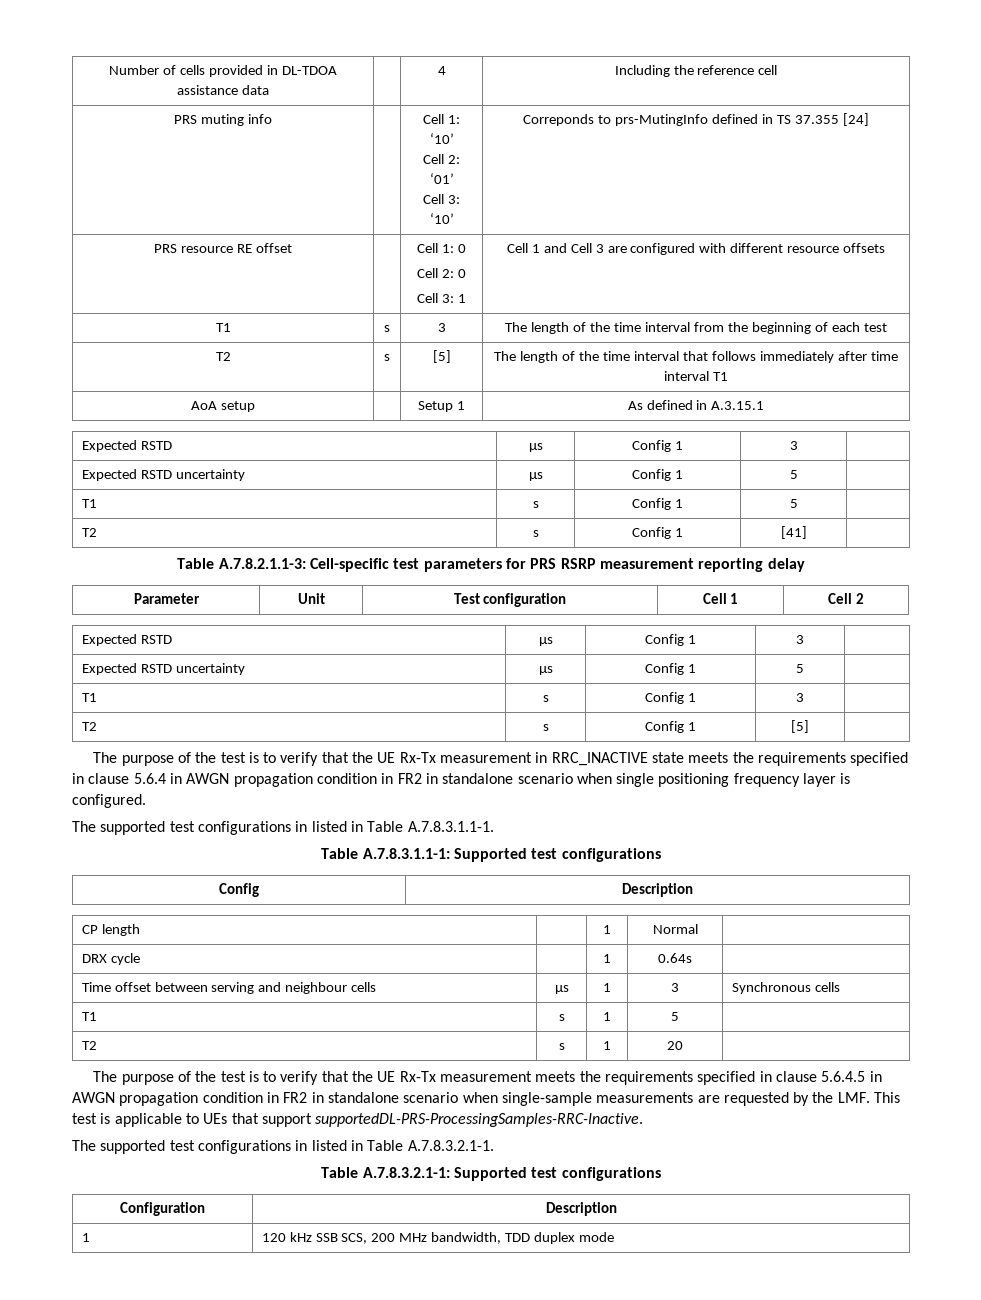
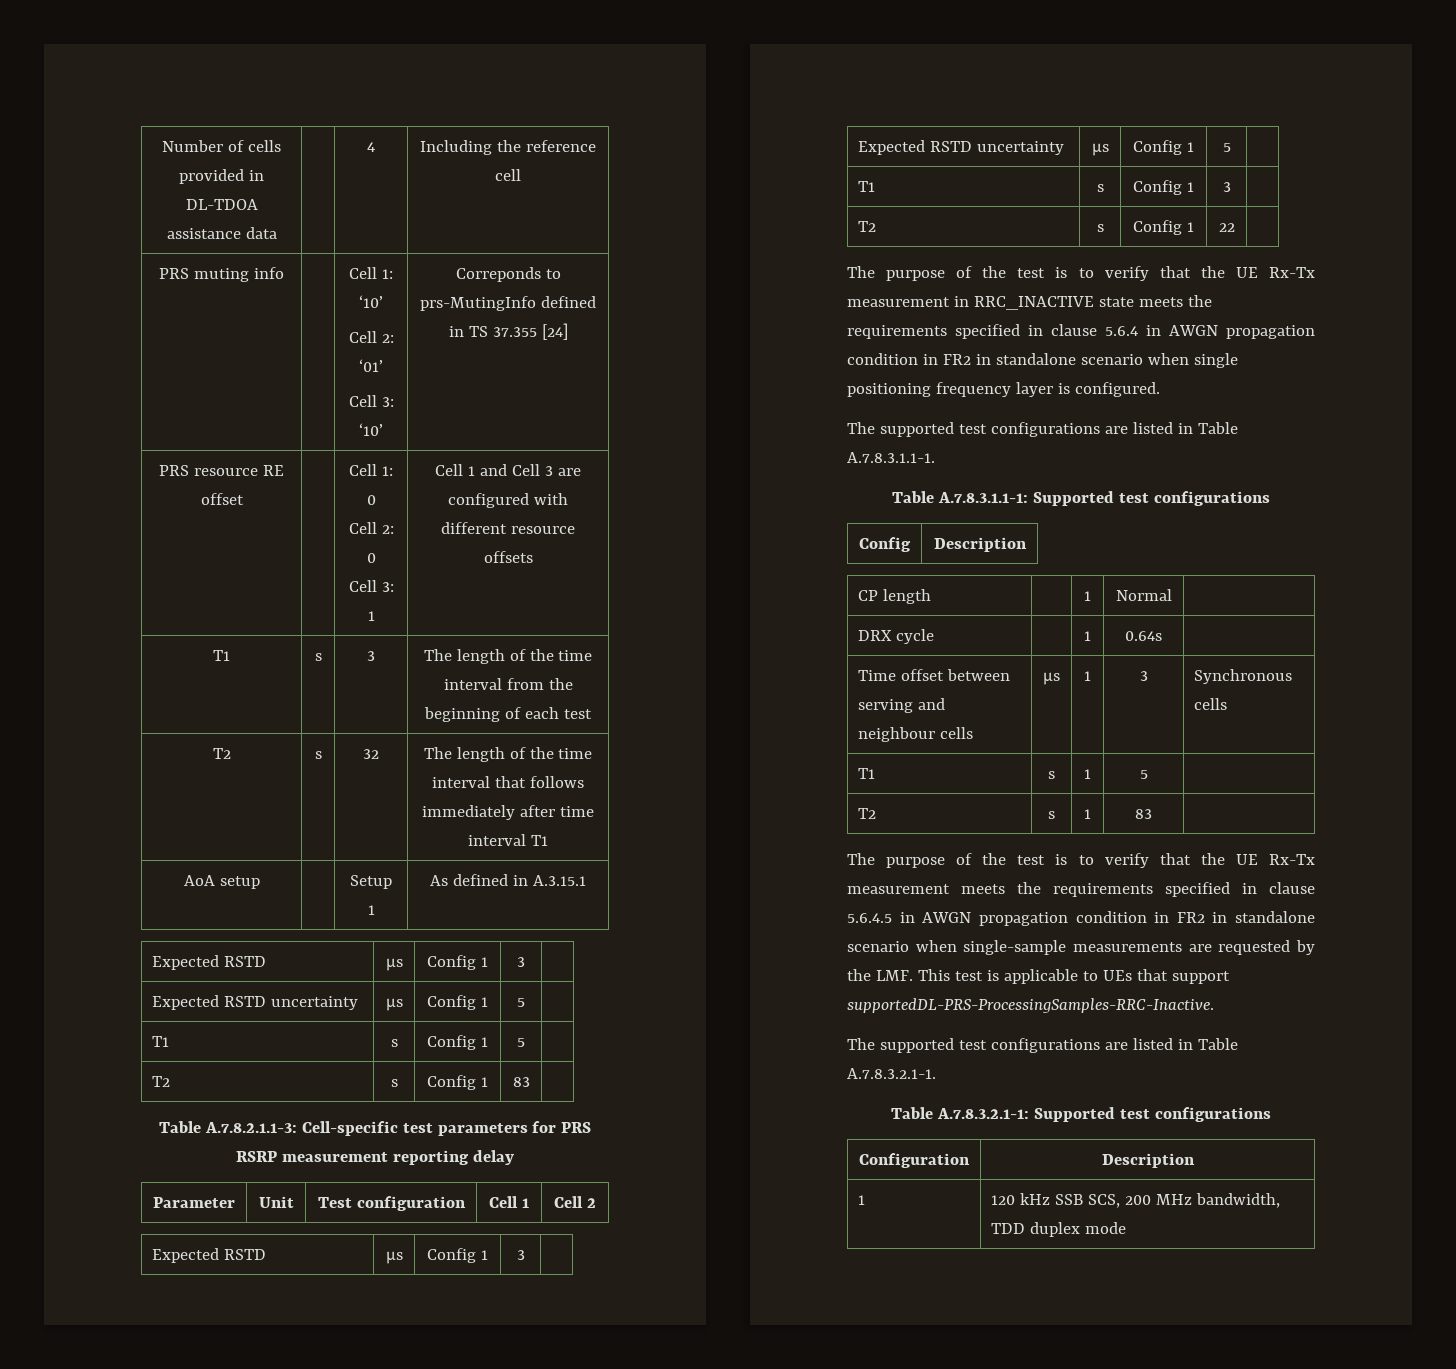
- T2 | s | [5] | The length of the time interval that follows immediately after time interval T1
+ T2 | s | 32 | The length of the time interval that follows immediately after time interval T1
- T2 | s | Config 1 | [41] |
+ T2 | s | Config 1 | 83 |
- T2 | s | Config 1 | [5] |
+ T2 | s | Config 1 | 22 |
- The supported test configurations in listed in Table A.7.8.3.1.1-1.
+ The supported test configurations are listed in Table A.7.8.3.1.1-1.
- T2 | s | 1 | 20 |
+ T2 | s | 1 | 83 |
- The supported test configurations in listed in Table A.7.8.3.2.1-1.
+ The supported test configurations are listed in Table A.7.8.3.2.1-1.

